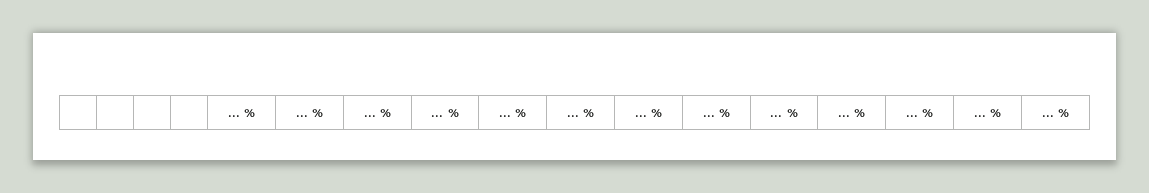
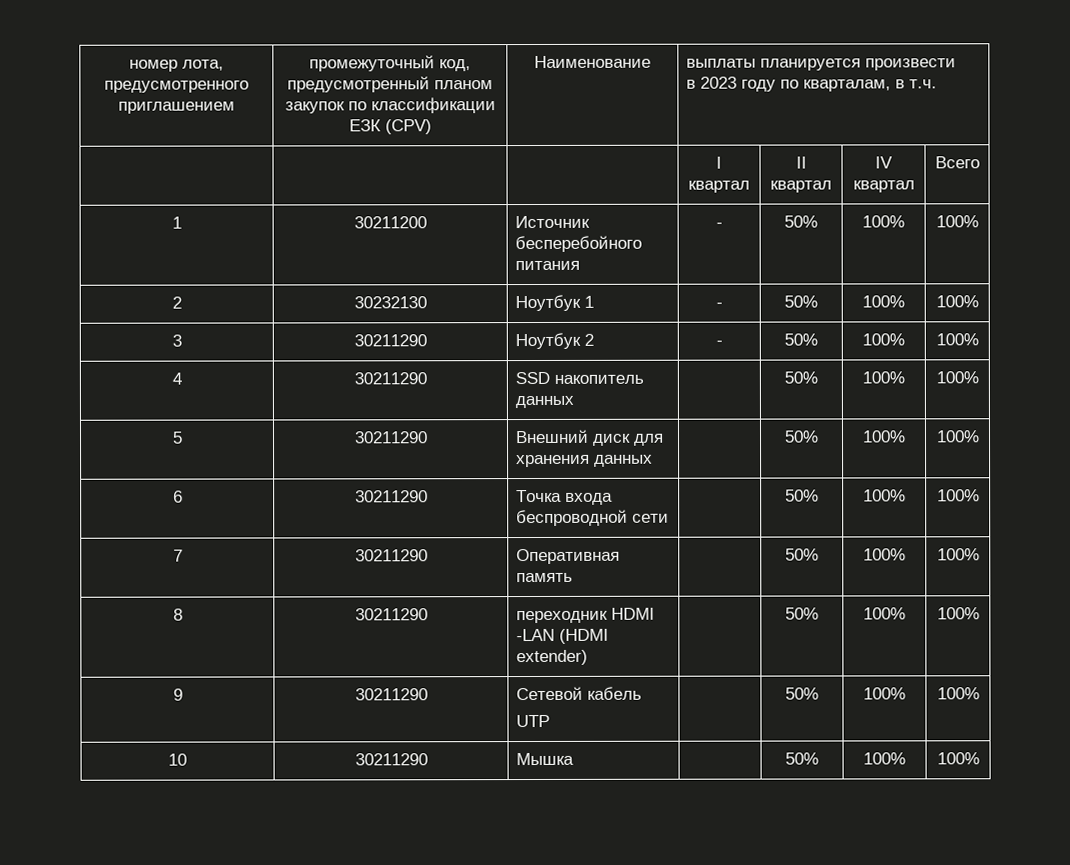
- | | | | ... % | ... % | ... % | ... % | ... % | ... % | ... % | ... % | ... % | ... % | ... % | ... % | ... %
+ номер лота, предусмотренного приглашением | промежуточный код, предусмотренный планом закупок по классификации ЕЗК (CPV) | Наименование | выплаты планируется произвести
+ в 2023 году по кварталам, в т.ч.
+ | | | I квартал | II квартал | IV квартал | Всего
+ 1 | 30211200 | Источник бесперебойного питания | - | 50% | 100% | 100%
+ 2 | 30232130 | Ноутбук 1 | - | 50% | 100% | 100%
+ 3 | 30211290 | Ноутбук 2 | - | 50% | 100% | 100%
+ 4 | 30211290 | SSD накопитель данных | | 50% | 100% | 100%
+ 5 | 30211290 | Внешний диск для хранения данных | | 50% | 100% | 100%
+ 6 | 30211290 | Точка входа беспроводной сети | | 50% | 100% | 100%
+ 7 | 30211290 | Оперативная память | | 50% | 100% | 100%
+ 8 | 30211290 | переходник HDMI -LAN (HDMI extender) | | 50% | 100% | 100%
+ 9 | 30211290 | Сетевой кабель
+ UTP | | 50% | 100% | 100%
+ 10 | 30211290 | Мышка | | 50% | 100% | 100%

